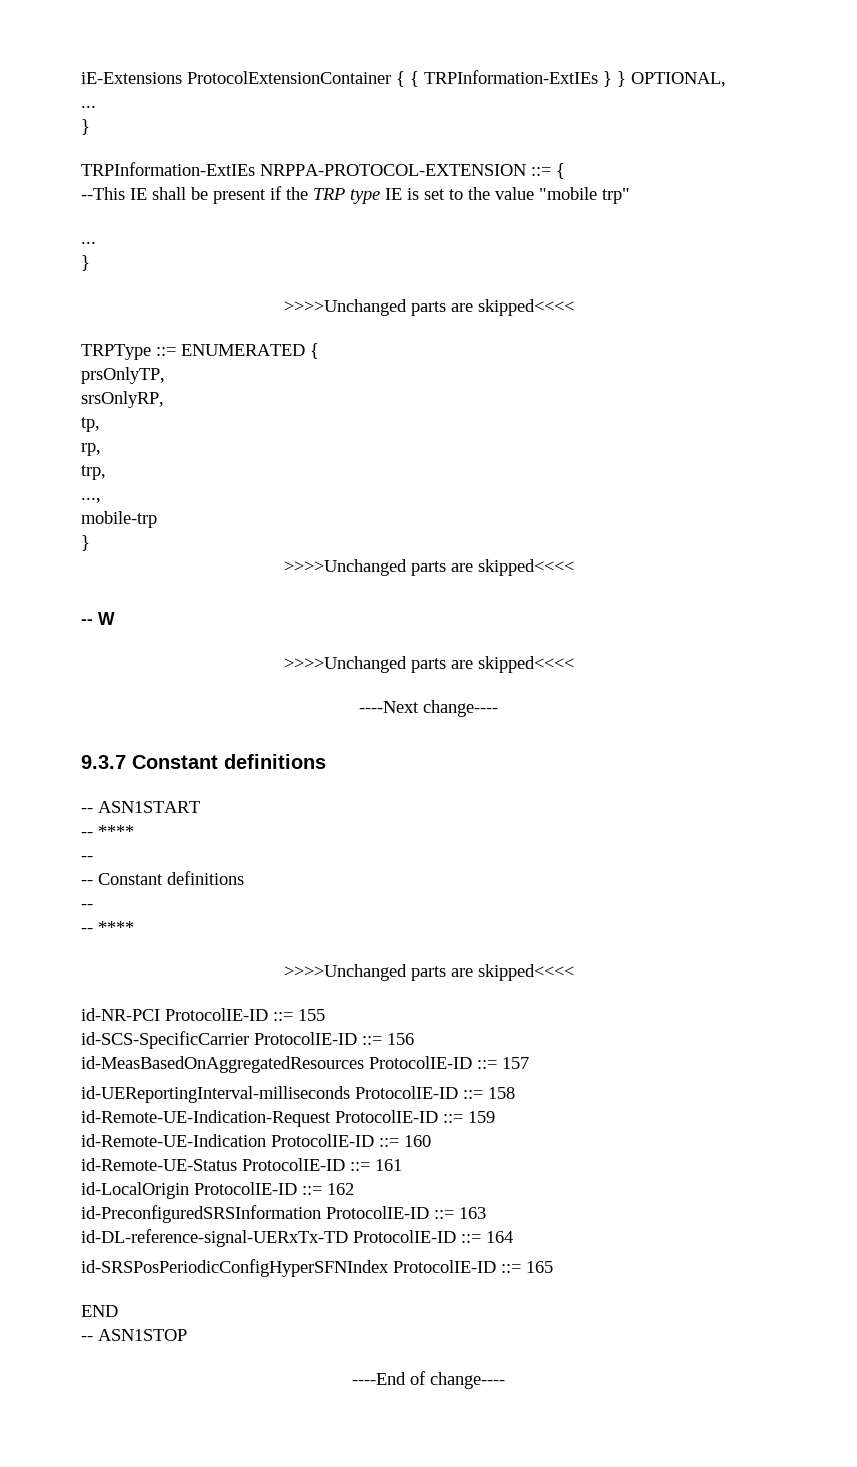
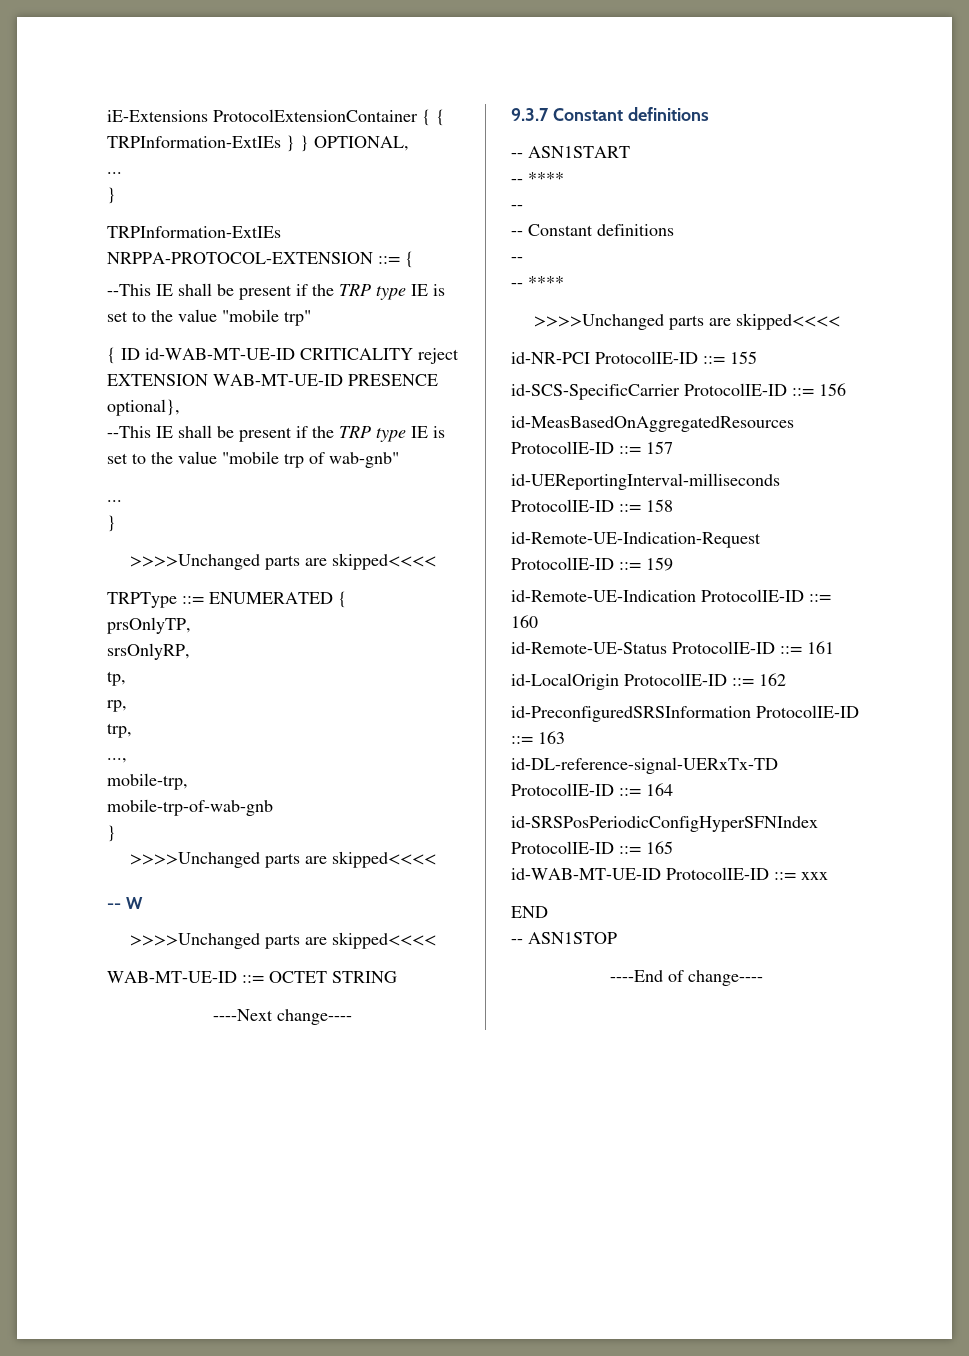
+ { ID id-WAB-MT-UE-ID CRITICALITY reject EXTENSION WAB-MT-UE-ID PRESENCE optional},
+ --This IE shall be present if the TRP type IE is set to the value "mobile trp of wab-gnb"
- mobile-trp
+ mobile-trp,
+ mobile-trp-of-wab-gnb
+ WAB-MT-UE-ID ::= OCTET STRING
+ id-WAB-MT-UE-ID ProtocolIE-ID ::= xxx

